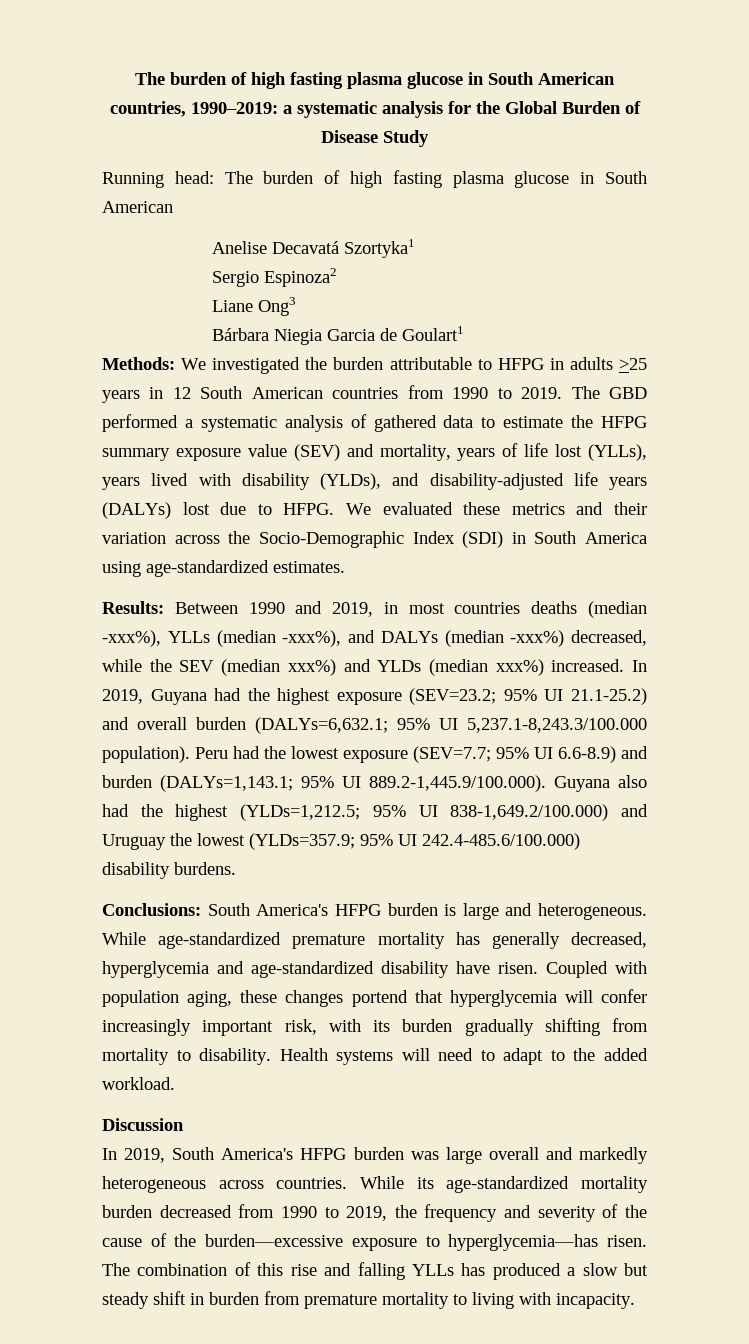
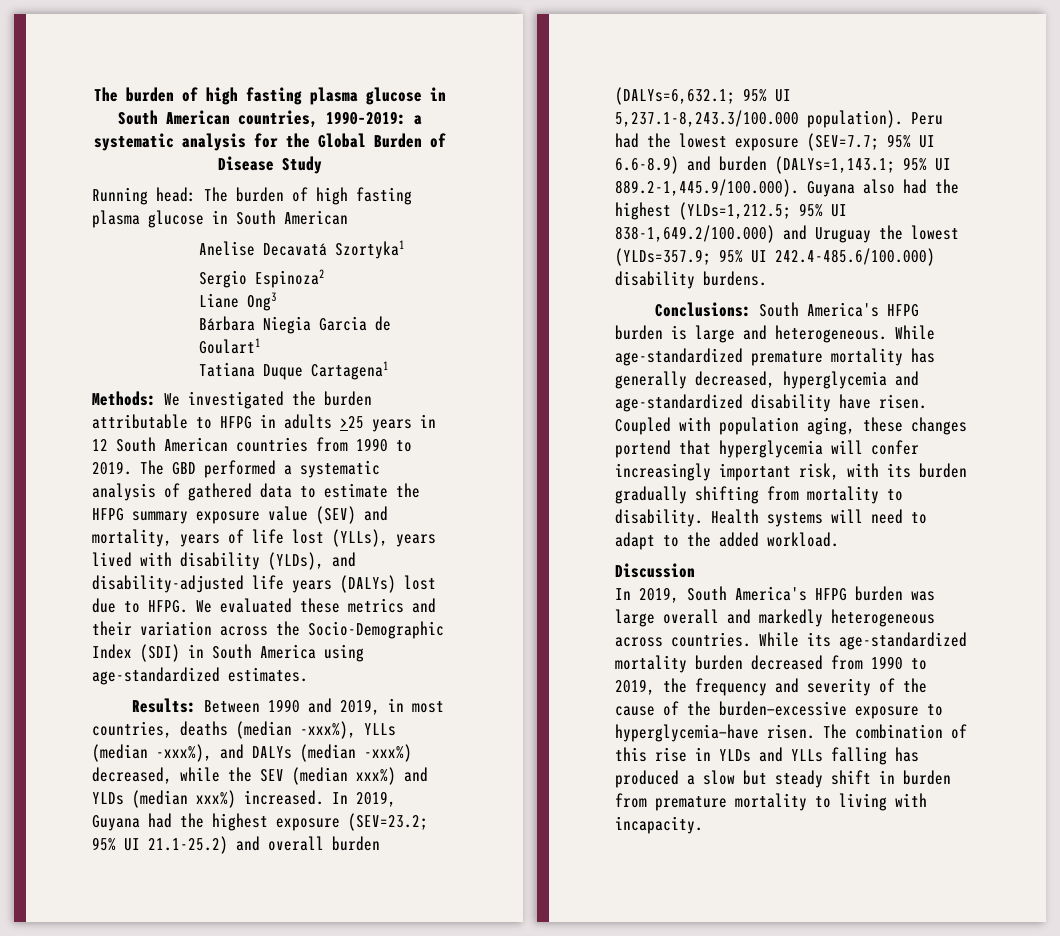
+ Tatiana Duque Cartagena1
- Results: Between 1990 and 2019, in most countries deaths (median -xxx%), YLLs (median -xxx%), and DALYs (median -xxx%) decreased, while the SEV (median xxx%) and YLDs (median xxx%) increased.
+ Results: Between 1990 and 2019, in most countries, deaths (median -xxx%), YLLs (median -xxx%), and DALYs (median -xxx%) decreased, while the SEV (median xxx%) and YLDs (median xxx%) increased.
- While its age-standardized mortality burden decreased from 1990 to 2019, the frequency and severity of the cause of the burden—excessive exposure to hyperglycemia—has risen.
+ While its age-standardized mortality burden decreased from 1990 to 2019, the frequency and severity of the cause of the burden—excessive exposure to hyperglycemia—have risen.
- The combination of this rise and falling YLLs has produced a slow but steady shift in burden from premature mortality to living with incapacity.
+ The combination of this rise in YLDs and YLLs falling has produced a slow but steady shift in burden from premature mortality to living with incapacity.

